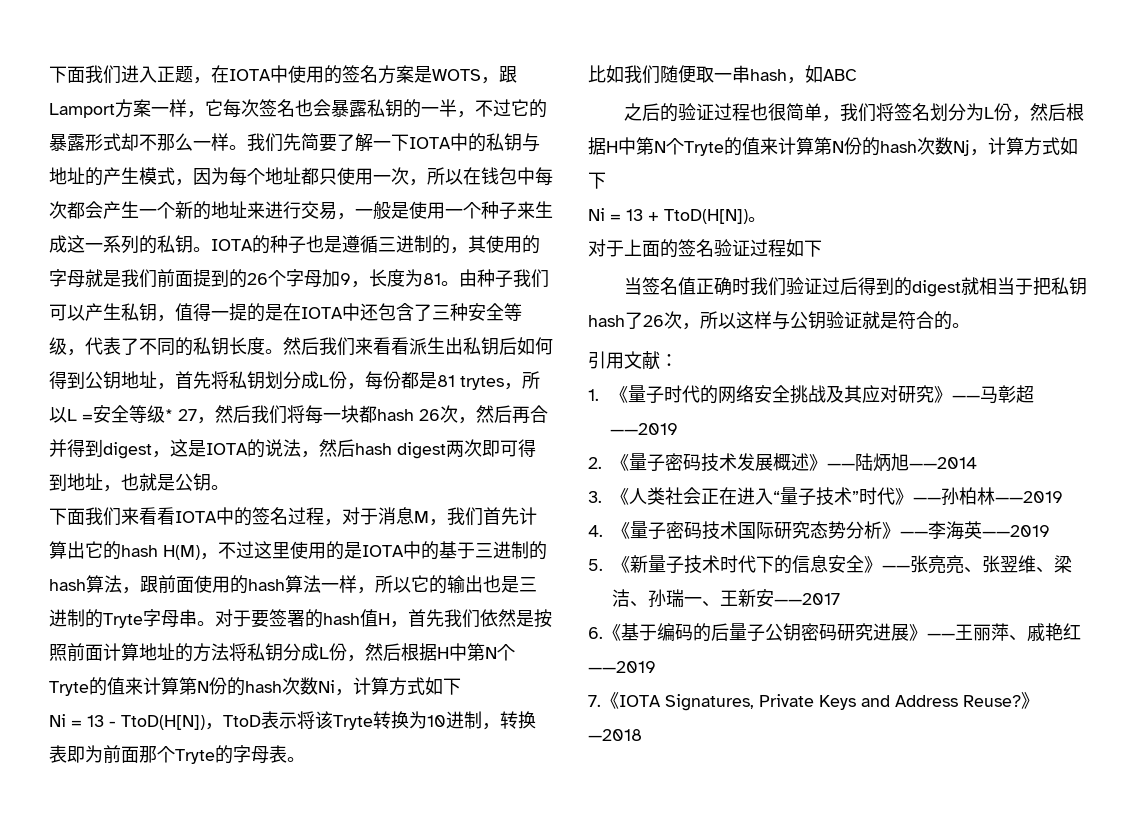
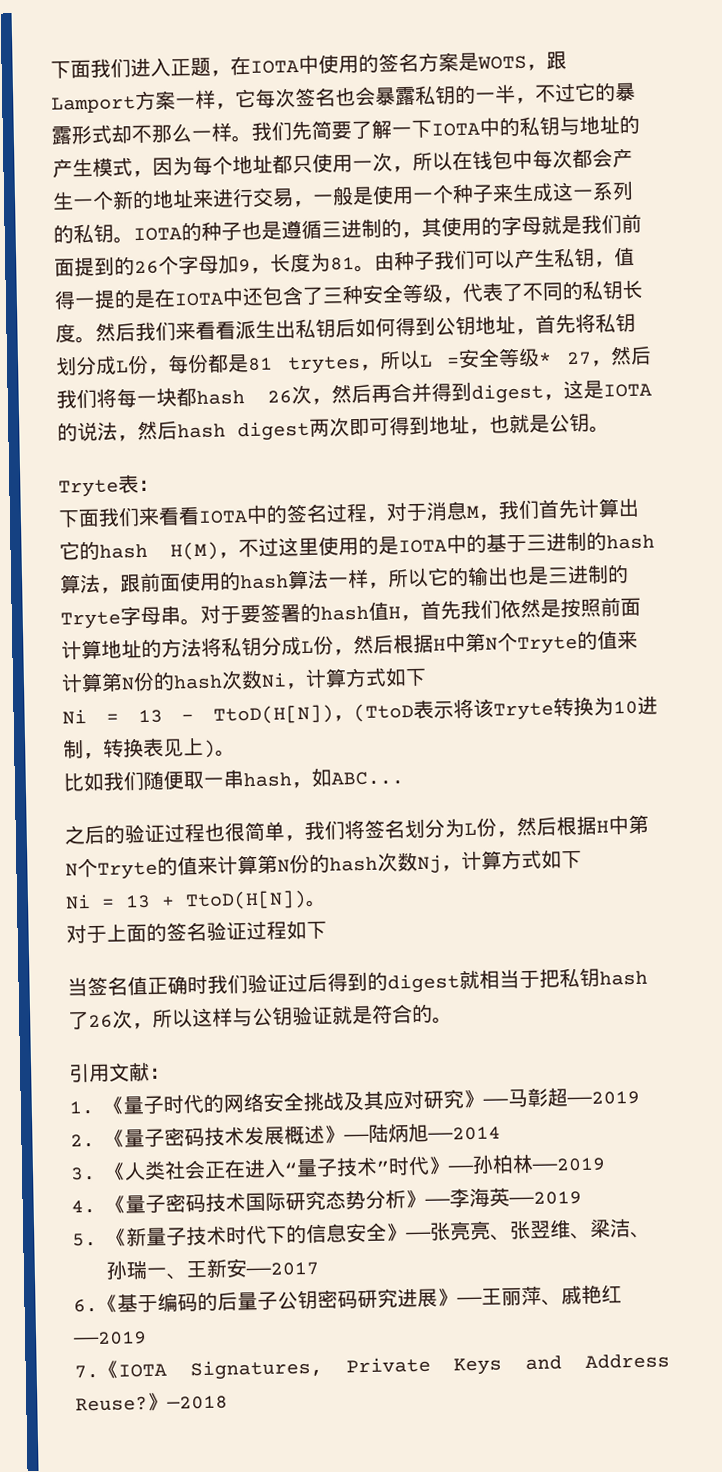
+ Tryte表：
- Ni = 13 - TtoD(H[N])，TtoD表示将该Tryte转换为10进制，转换表即为前面那个Tryte的字母表。
+ Ni = 13 - TtoD(H[N])，(TtoD表示将该Tryte转换为10进制，转换表见上)。
- 比如我们随便取一串hash，如ABC
+ 比如我们随便取一串hash，如ABC...

